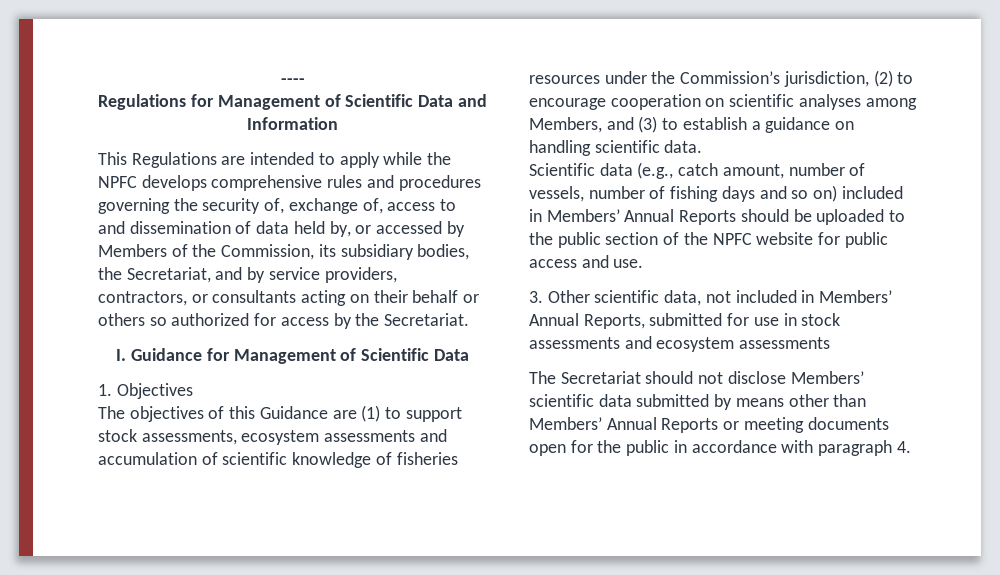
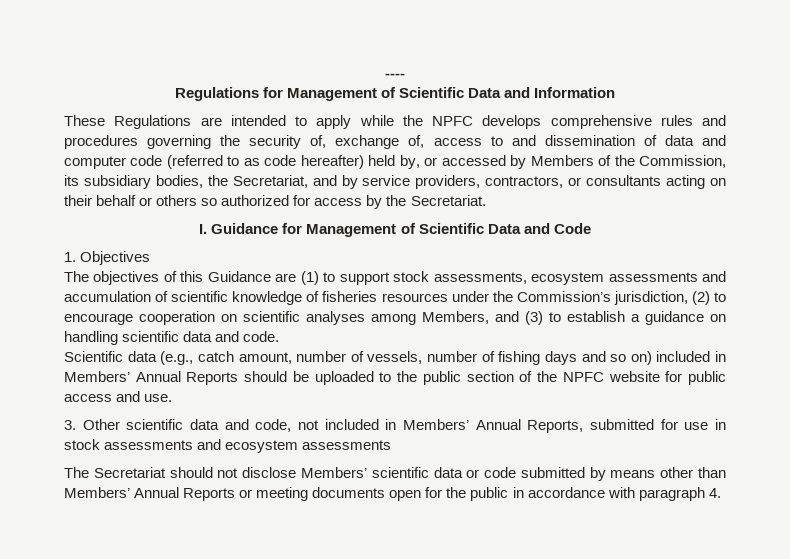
- This Regulations are intended to apply while the NPFC develops comprehensive rules and procedures governing the security of, exchange of, access to and dissemination of data held by, or accessed by Members of the Commission, its subsidiary bodies, the Secretariat, and by service providers, contractors, or consultants acting on their behalf or others so authorized for access by the Secretariat.
+ These Regulations are intended to apply while the NPFC develops comprehensive rules and procedures governing the security of, exchange of, access to and dissemination of data and computer code (referred to as code hereafter) held by, or accessed by Members of the Commission, its subsidiary bodies, the Secretariat, and by service providers, contractors, or consultants acting on their behalf or others so authorized for access by the Secretariat.
- I. Guidance for Management of Scientific Data
+ I. Guidance for Management of Scientific Data and Code
- The objectives of this Guidance are (1) to support stock assessments, ecosystem assessments and accumulation of scientific knowledge of fisheries resources under the Commission’s jurisdiction, (2) to encourage cooperation on scientific analyses among Members, and (3) to establish a guidance on handling scientific data.
+ The objectives of this Guidance are (1) to support stock assessments, ecosystem assessments and accumulation of scientific knowledge of fisheries resources under the Commission’s jurisdiction, (2) to encourage cooperation on scientific analyses among Members, and (3) to establish a guidance on handling scientific data and code.
- 3. Other scientific data, not included in Members’ Annual Reports, submitted for use in stock assessments and ecosystem assessments
+ 3. Other scientific data and code, not included in Members’ Annual Reports, submitted for use in stock assessments and ecosystem assessments
- The Secretariat should not disclose Members’ scientific data submitted by means other than Members’ Annual Reports or meeting documents open for the public in accordance with paragraph 4.
+ The Secretariat should not disclose Members’ scientific data or code submitted by means other than Members’ Annual Reports or meeting documents open for the public in accordance with paragraph 4.

